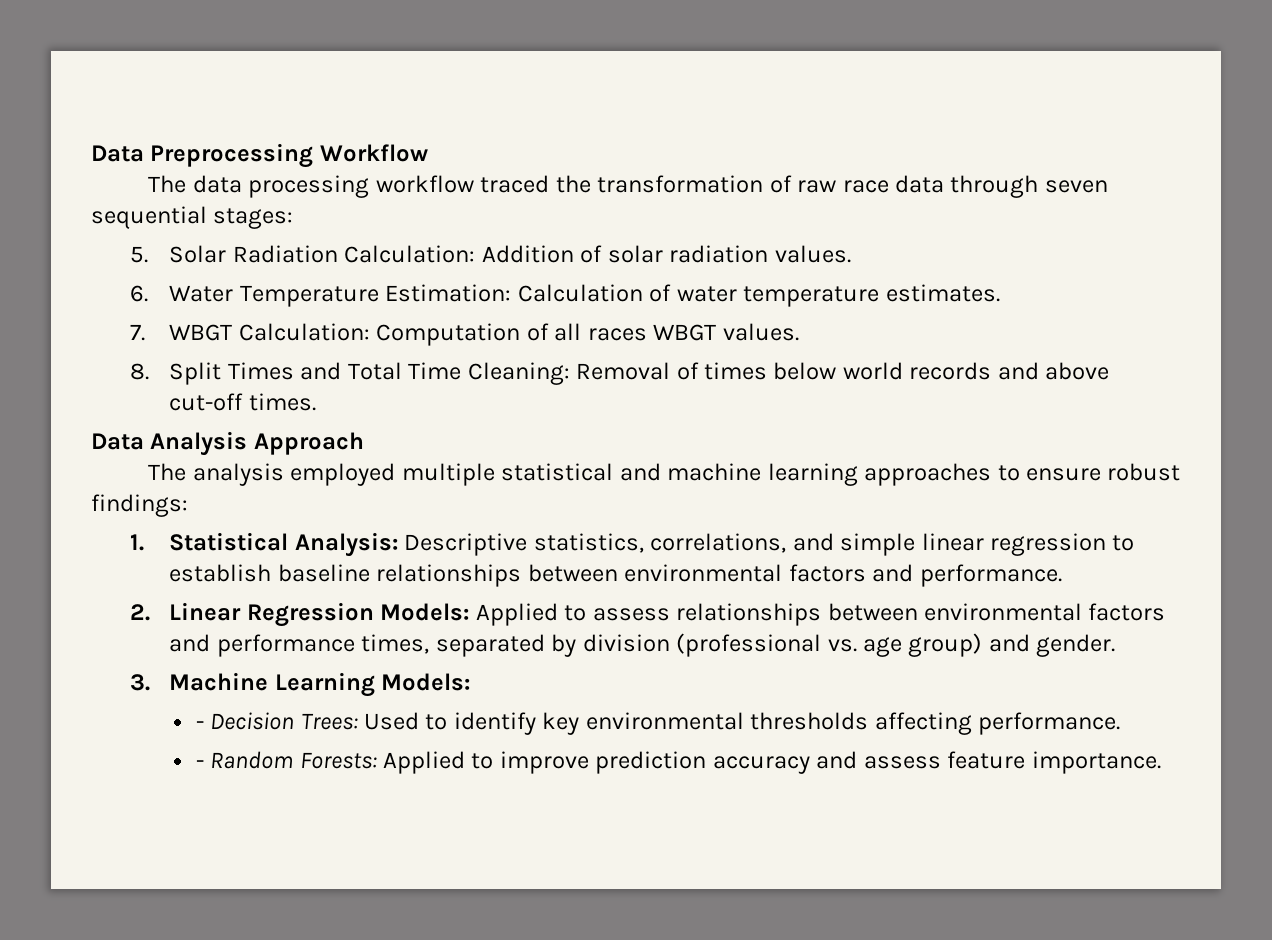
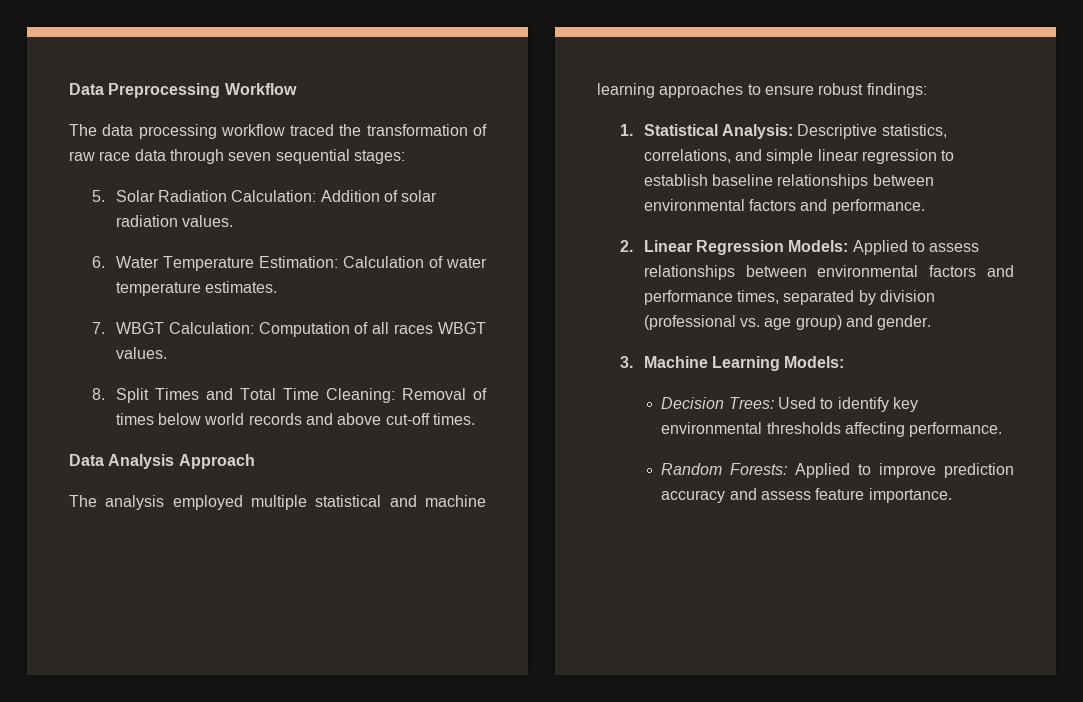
- - Decision Trees: Used to identify key environmental thresholds affecting performance.
+ Decision Trees: Used to identify key environmental thresholds affecting performance.
- - Random Forests: Applied to improve prediction accuracy and assess feature importance.
+ Random Forests: Applied to improve prediction accuracy and assess feature importance.

